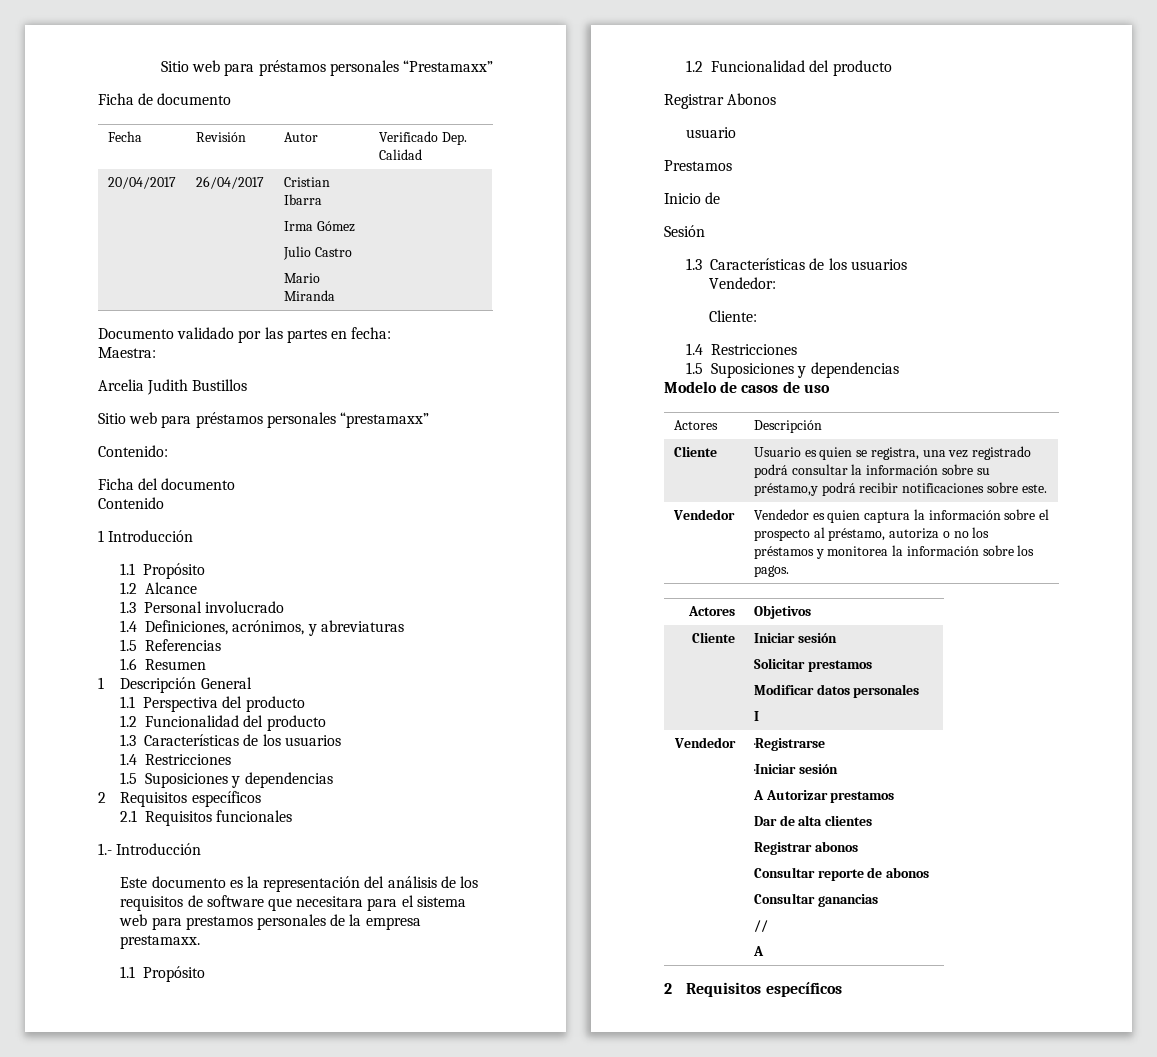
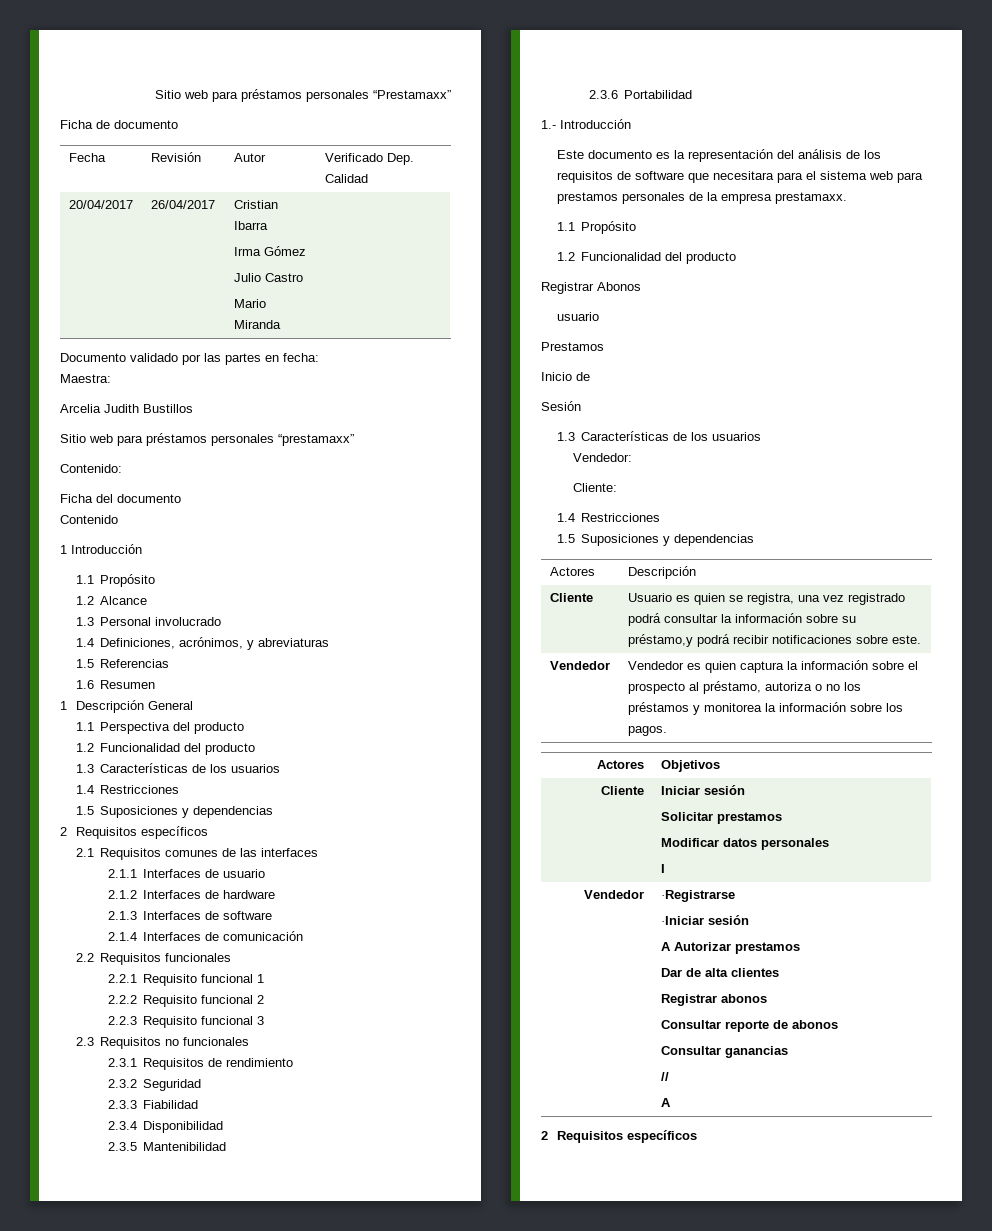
- 2.1 Requisitos funcionales
+ 2.1 Requisitos comunes de las interfaces
+ 2.1.1 Interfaces de usuario
+ 2.1.2 Interfaces de hardware
+ 2.1.3 Interfaces de software
+ 2.1.4 Interfaces de comunicación
+ 2.2 Requisitos funcionales
+ 2.2.1 Requisito funcional 1
+ 2.2.2 Requisito funcional 2
+ 2.2.3 Requisito funcional 3
+ 2.3 Requisitos no funcionales
+ 2.3.1 Requisitos de rendimiento
+ 2.3.2 Seguridad
+ 2.3.3 Fiabilidad
+ 2.3.4 Disponibilidad
+ 2.3.5 Mantenibilidad
+ 2.3.6 Portabilidad
- Modelo de casos de uso

